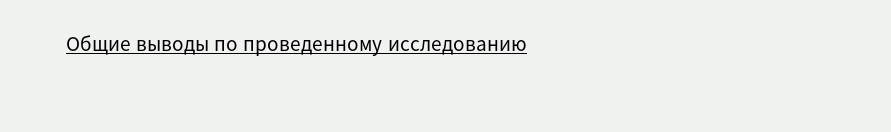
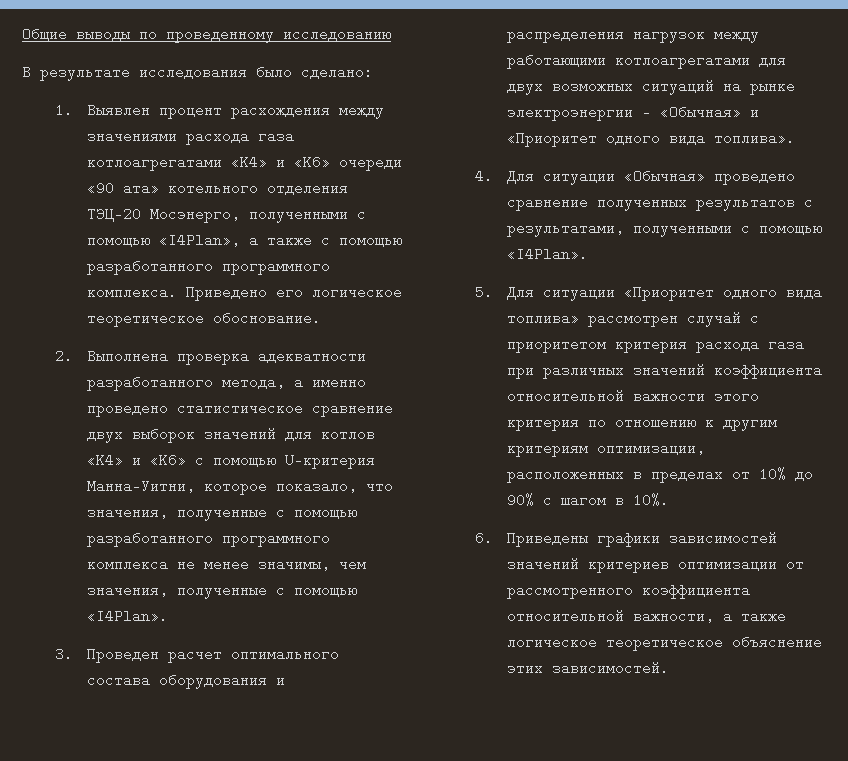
+ В результате исследования было сделано:
+ 1. Выявлен процент расхождения между значениями расхода газа котлоагрегатами «К4» и «К6» очереди «90 ата» котельного отделения ТЭЦ-20 Мосэнерго, полученными с помощью «I4Plan», а также с помощью разработанного программного комплекса. Приведено его логическое теоретическое обоснование.
+ 2. Выполнена проверка адекватности разработанного метода, а именно проведено статистическое сравнение двух выборок значений для котлов «К4» и «К6» с помощью U-критерия Манна-Уитни, которое показало, что значения, полученные с помощью разработанного программного комплекса не менее значимы, чем значения, полученные с помощью «I4Plan».
+ 3. Проведен расчет оптимального состава оборудования и распределения нагрузок между работающими котлоагрегатами для двух возможных ситуаций на рынке электроэнергии – «Обычная» и «Приоритет одного вида топлива».
+ 4. Для ситуации «Обычная» проведено сравнение полученных результатов с результатами, полученными с помощью «I4Plan».
+ 5. Для ситуации «Приоритет одного вида топлива» рассмотрен случай с приоритетом критерия расхода газа при различных значений коэффициента относительной важности этого критерия по отношению к другим критериям оптимизации, расположенных в пределах от 10% до 90% с шагом в 10%.
+ 6. Приведены графики зависимостей значений критериев оптимизации от рассмотренного коэффициента относительной важности, а также логическое теоретическое объяснение этих зависимостей.

